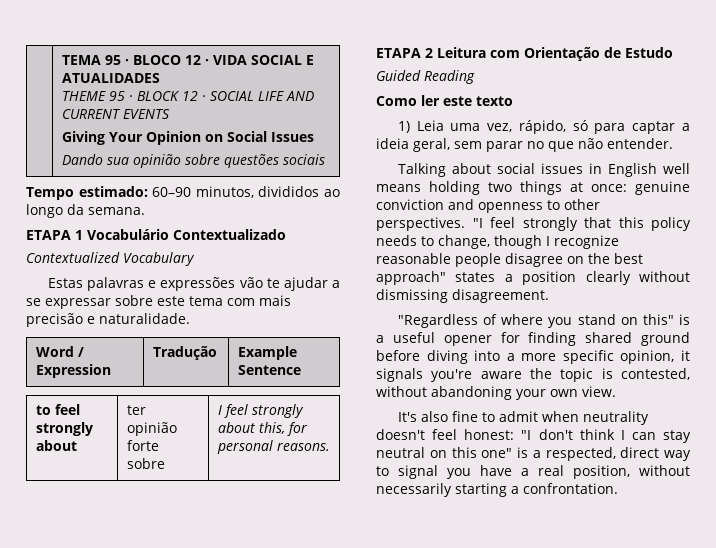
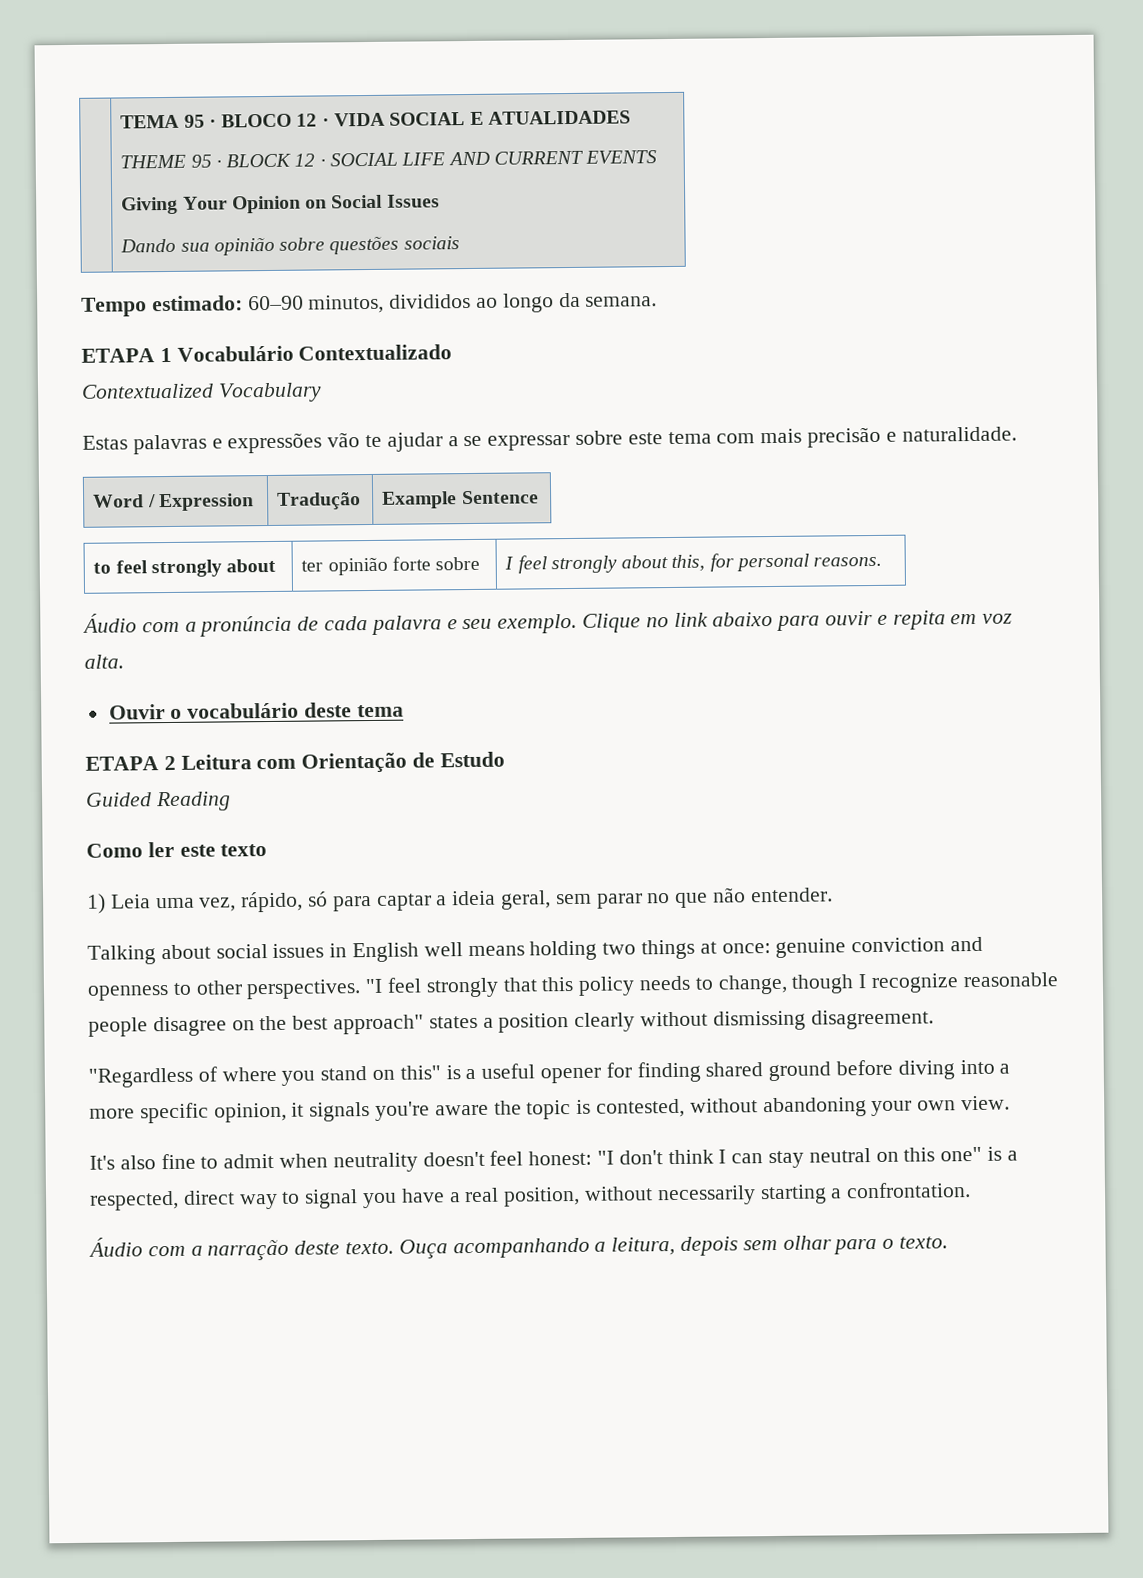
+ Áudio com a pronúncia de cada palavra e seu exemplo. Clique no link abaixo para ouvir e repita em voz alta.
+ Ouvir o vocabulário deste tema
+ Áudio com a narração deste texto. Ouça acompanhando a leitura, depois sem olhar para o texto.

